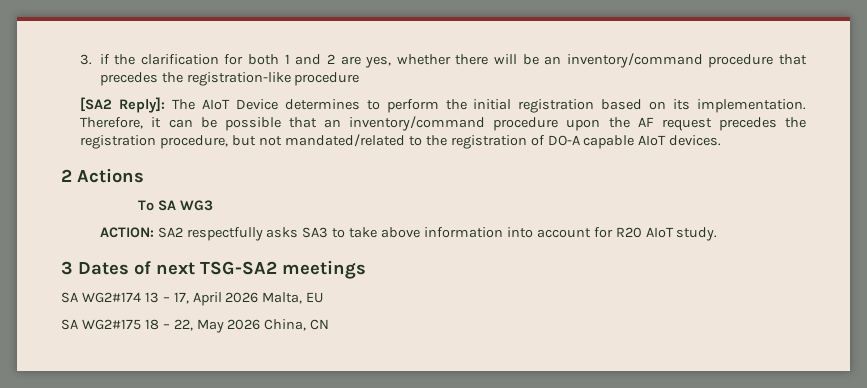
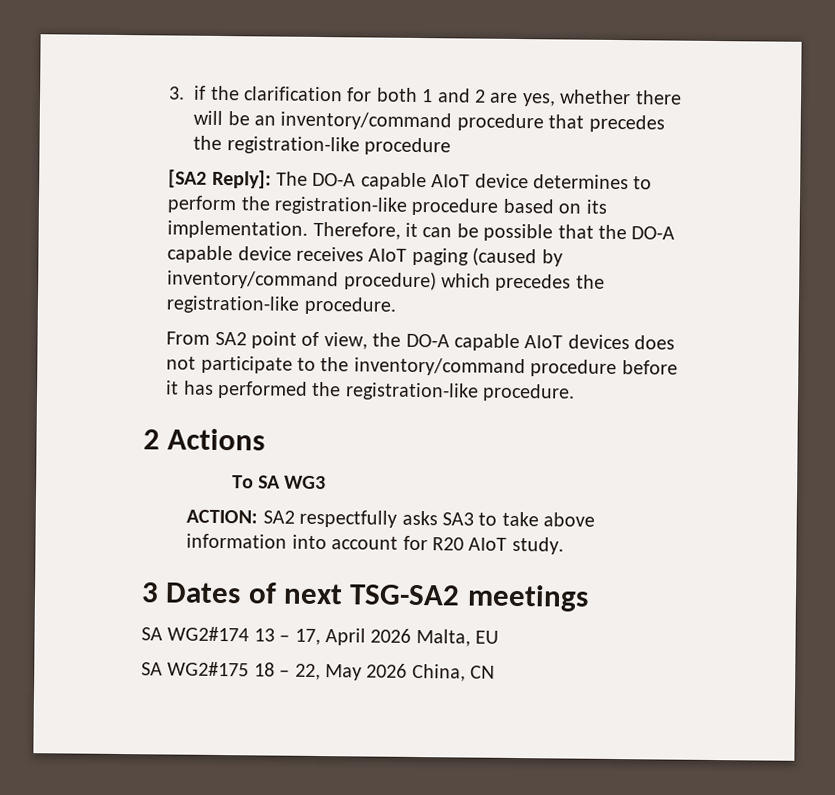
- [SA2 Reply]: The AIoT Device determines to perform the initial registration based on its implementation.
+ [SA2 Reply]: The DO-A capable AIoT device determines to perform the registration-like procedure based on its implementation.
- Therefore, it can be possible that an inventory/command procedure upon the AF request precedes the registration procedure, but not mandated/related to the registration of DO-A capable AIoT devices.
+ Therefore, it can be possible that the DO-A capable device receives AIoT paging (caused by inventory/command procedure) which precedes the registration-like procedure.
+ From SA2 point of view, the DO-A capable AIoT devices does not participate to the inventory/command procedure before it has performed the registration-like procedure.

